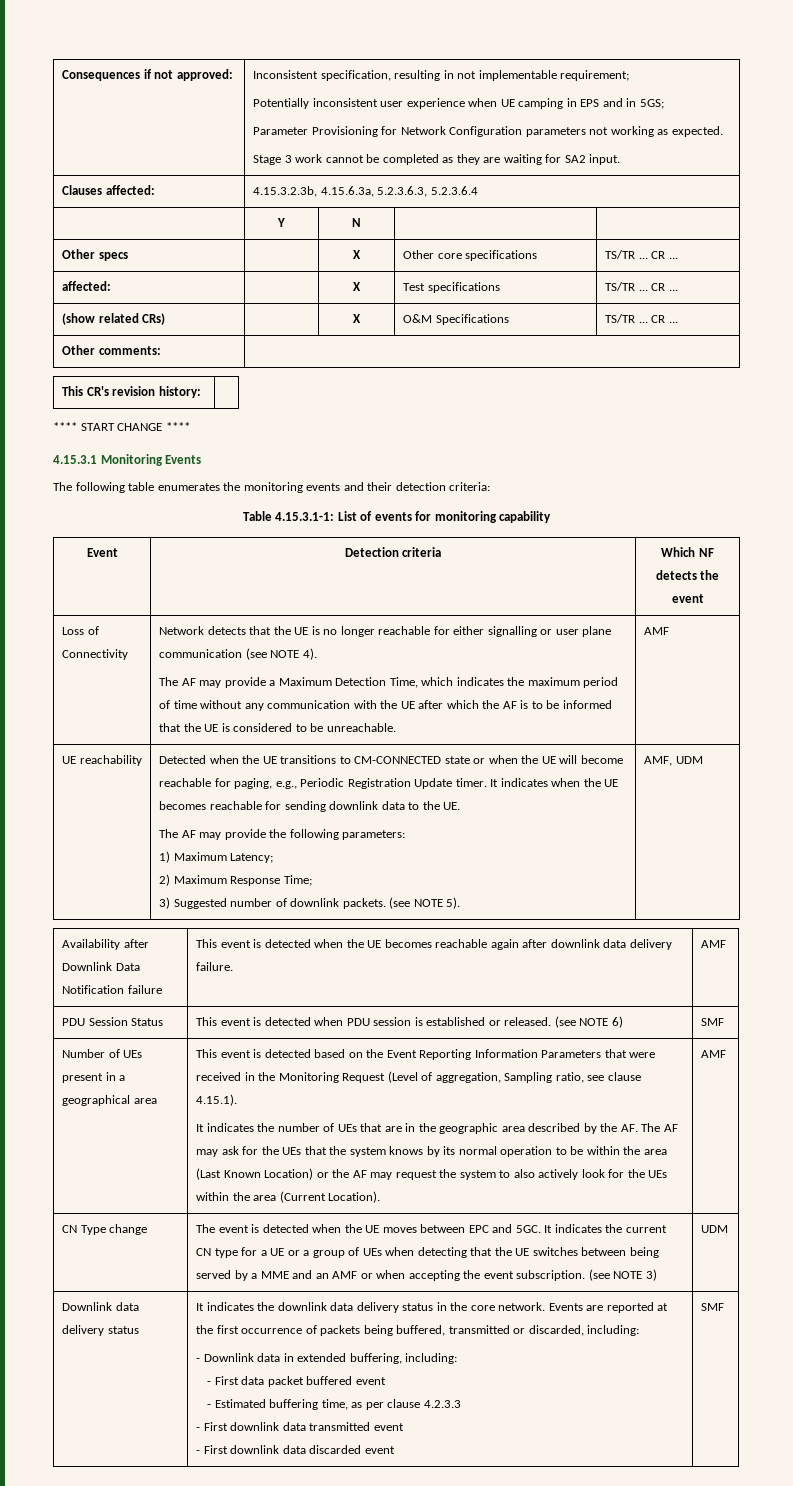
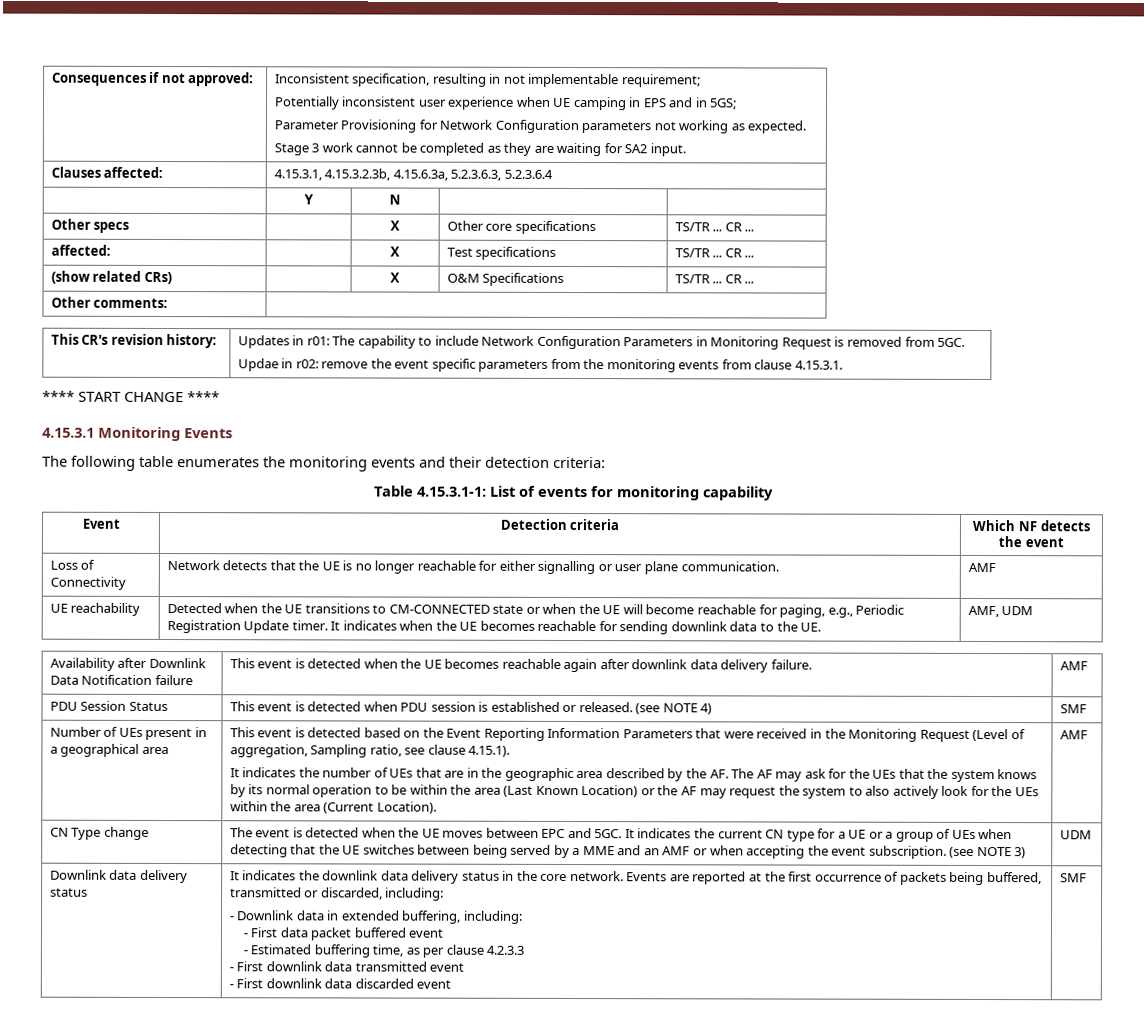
- Clauses affected: | 4.15.3.2.3b, 4.15.6.3a, 5.2.3.6.3, 5.2.3.6.4
+ Clauses affected: | 4.15.3.1, 4.15.3.2.3b, 4.15.6.3a, 5.2.3.6.3, 5.2.3.6.4
- This CR's revision history: |
+ This CR's revision history: | Updates in r01: The capability to include Network Configuration Parameters in Monitoring Request is removed from 5GC.
+ Updae in r02: remove the event specific parameters from the monitoring events from clause 4.15.3.1.
- Network detects that the UE is no longer reachable for either signalling or user plane communication (see NOTE 4).
- The AF may provide a Maximum Detection Time, which indicates the maximum period of time without any communication with the UE after which the AF is to be informed that the UE is considered to be unreachable.
+ Network detects that the UE is no longer reachable for either signalling or user plane communication.
- The AF may provide the following parameters:
- 1) Maximum Latency;
- 2) Maximum Response Time;
- 3) Suggested number of downlink packets. (see NOTE 5).
- PDU Session Status | This event is detected when PDU session is established or released. (see NOTE 6) | SMF
+ PDU Session Status | This event is detected when PDU session is established or released. (see NOTE 4) | SMF

